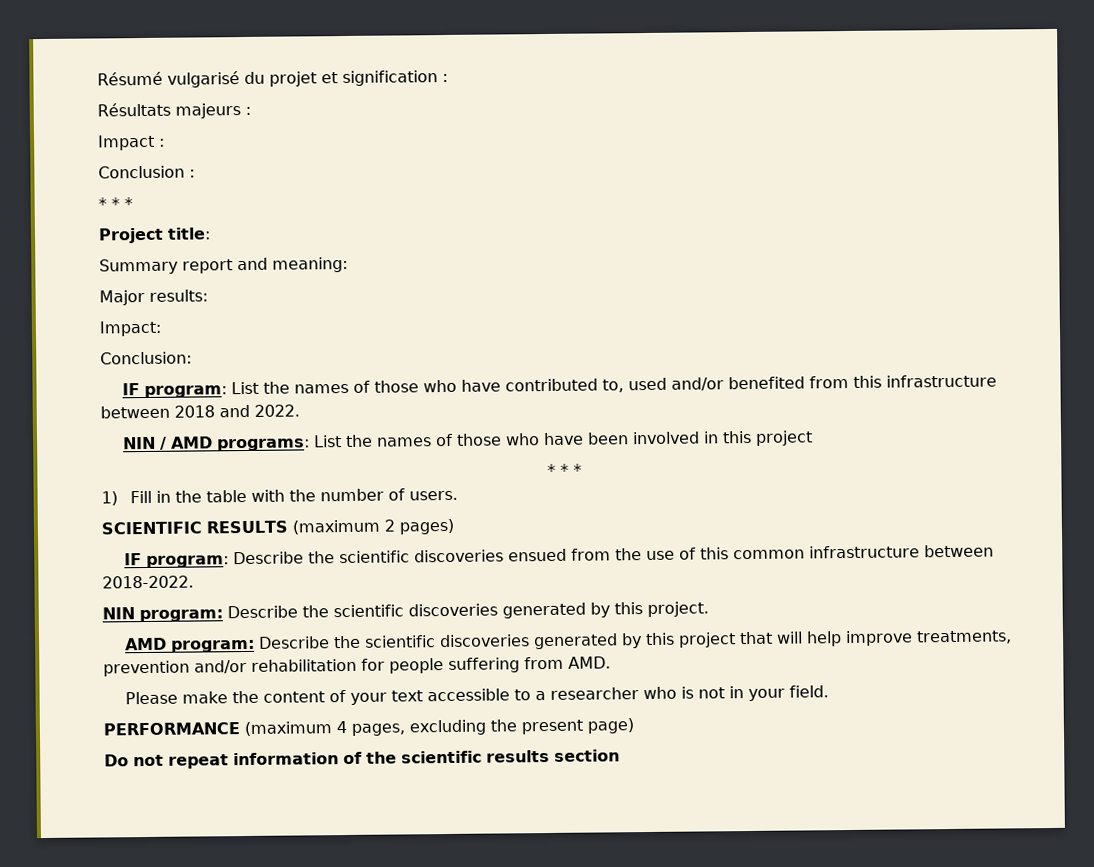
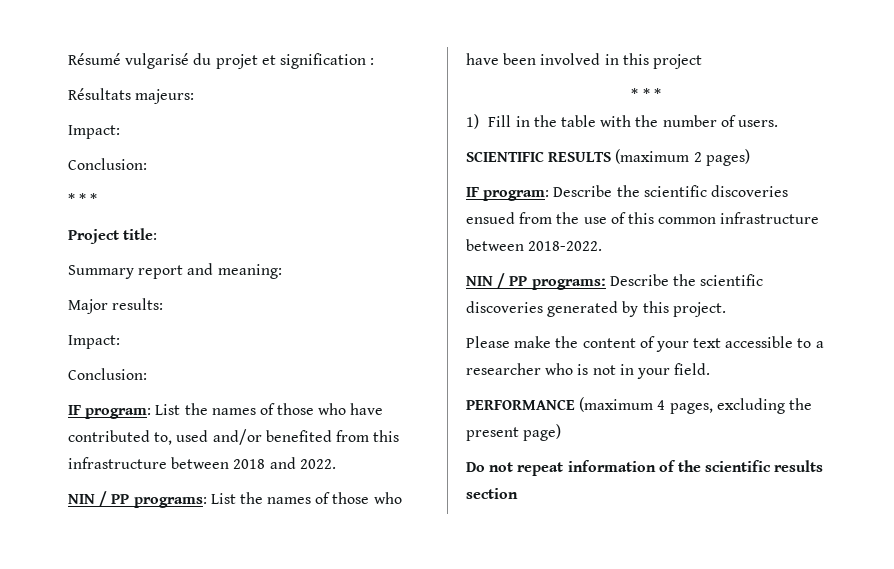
- Résultats majeurs :
- Impact :
- Conclusion :
+ Résultats majeurs:
+ Impact:
+ Conclusion:
- NIN / AMD programs: List the names of those who have been involved in this project
+ NIN / PP programs: List the names of those who have been involved in this project
- NIN program: Describe the scientific discoveries generated by this project.
+ NIN / PP programs: Describe the scientific discoveries generated by this project.
- AMD program: Describe the scientific discoveries generated by this project that will help improve treatments, prevention and/or rehabilitation for people suffering from AMD.

